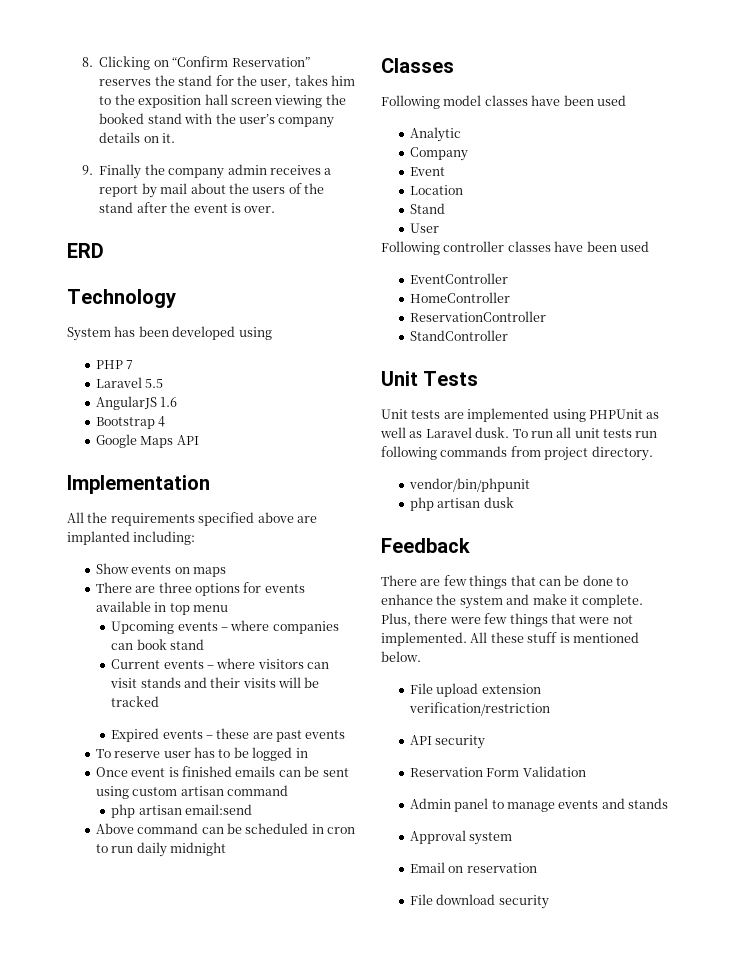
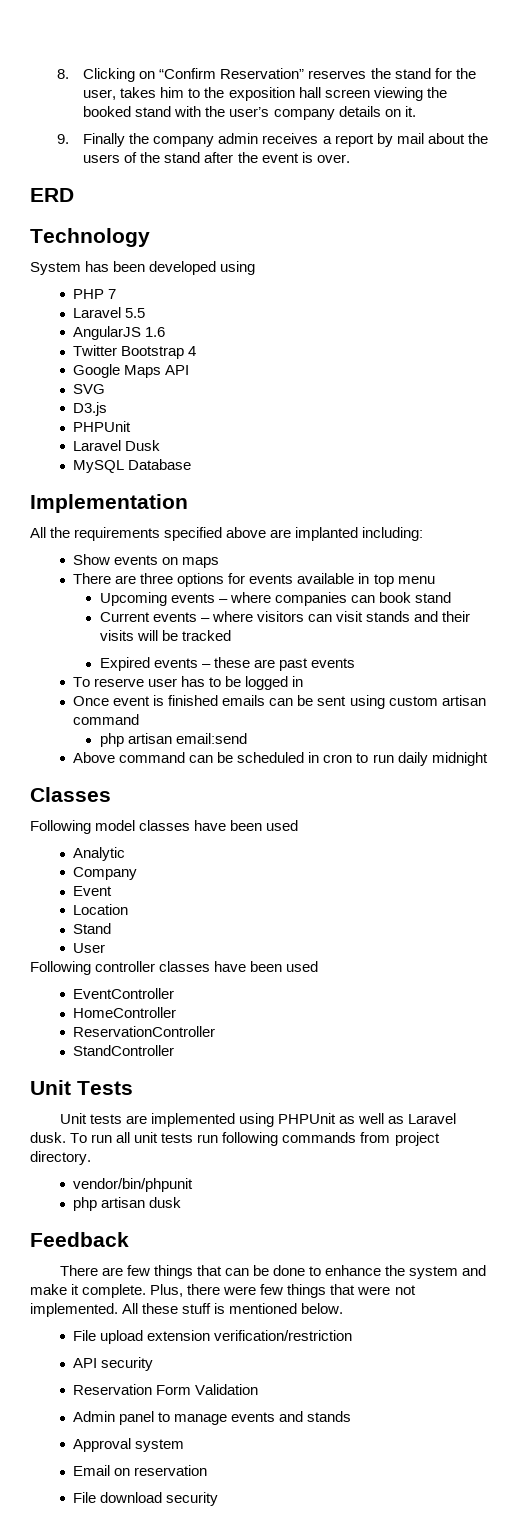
- Bootstrap 4
+ Twitter Bootstrap 4
+ SVG
+ D3.js
+ PHPUnit
+ Laravel Dusk
+ MySQL Database

